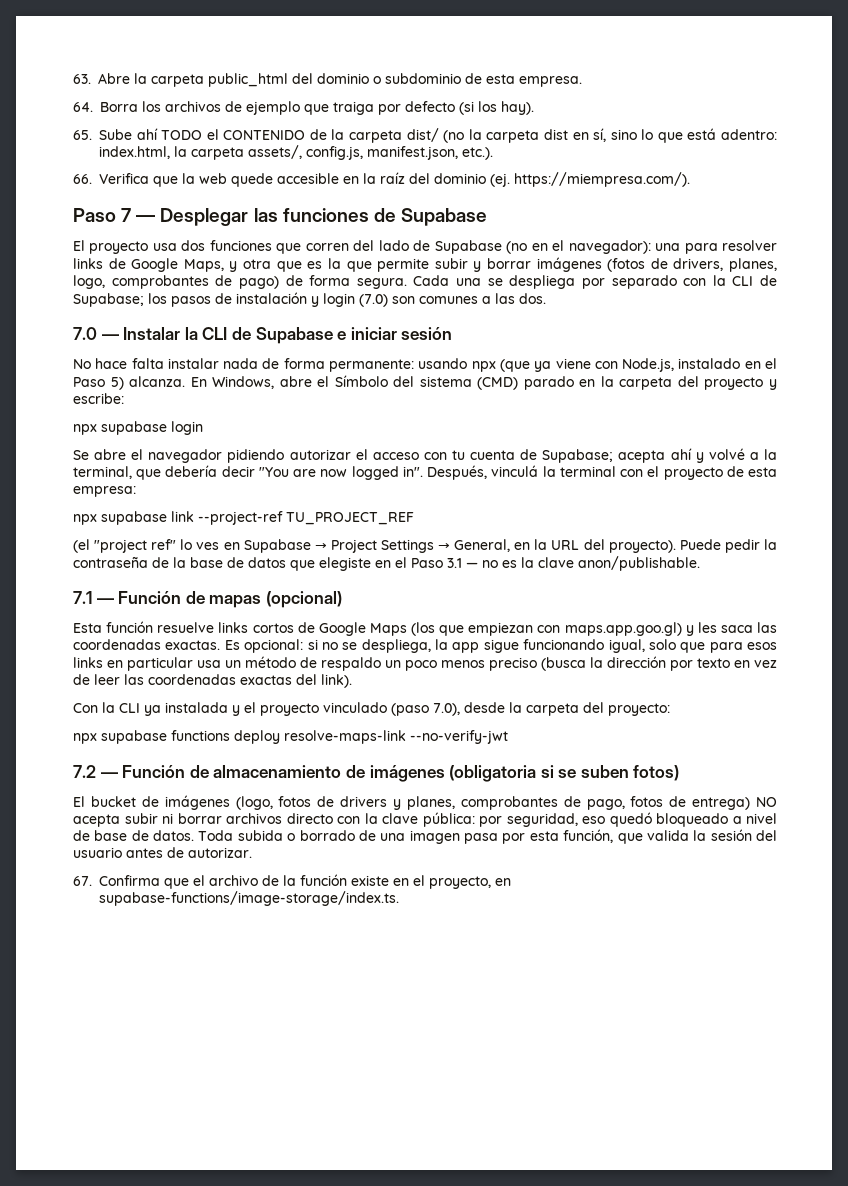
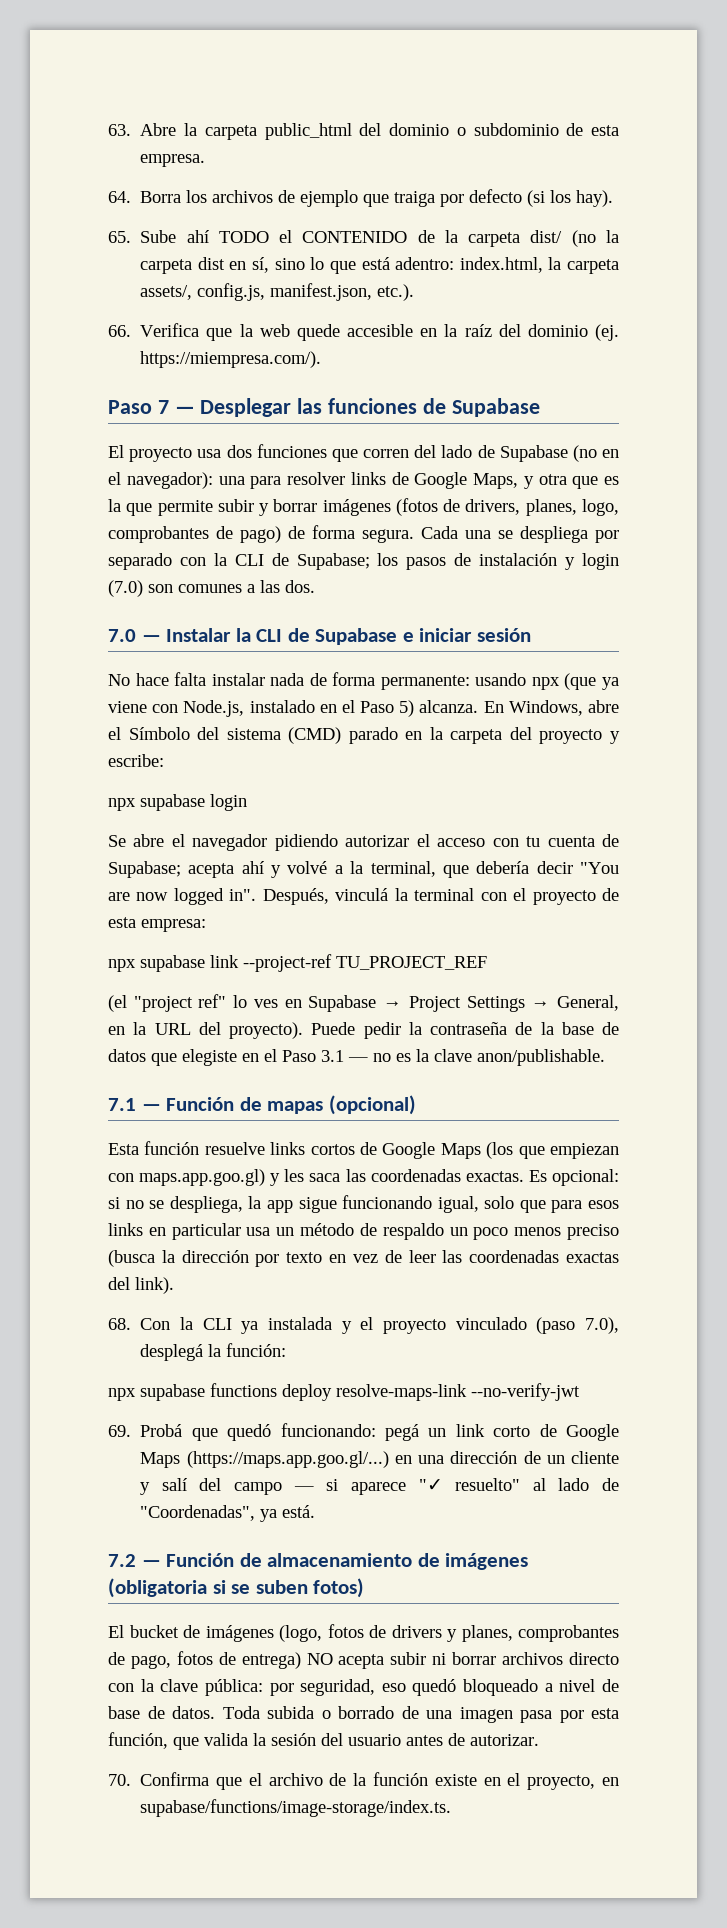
- Con la CLI ya instalada y el proyecto vinculado (paso 7.0), desde la carpeta del proyecto:
+ 68. Con la CLI ya instalada y el proyecto vinculado (paso 7.0), desplegá la función:
+ 69. Probá que quedó funcionando: pegá un link corto de Google Maps (https://maps.app.goo.gl/...) en una dirección de un cliente y salí del campo — si aparece "✓ resuelto" al lado de "Coordenadas", ya está.
- 67. Confirma que el archivo de la función existe en el proyecto, en supabase-functions/image-storage/index.ts.
+ 70. Confirma que el archivo de la función existe en el proyecto, en supabase/functions/image-storage/index.ts.

